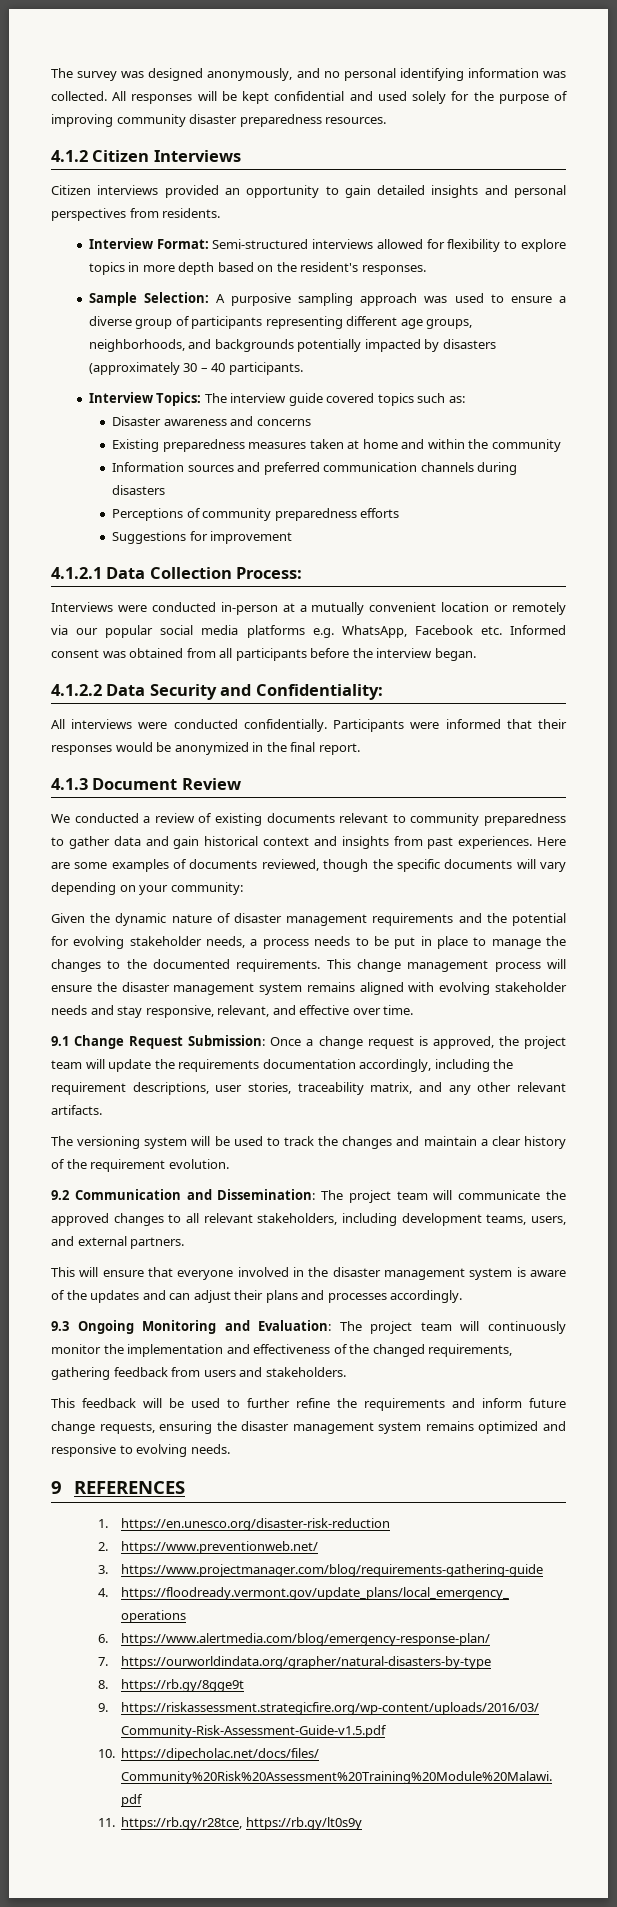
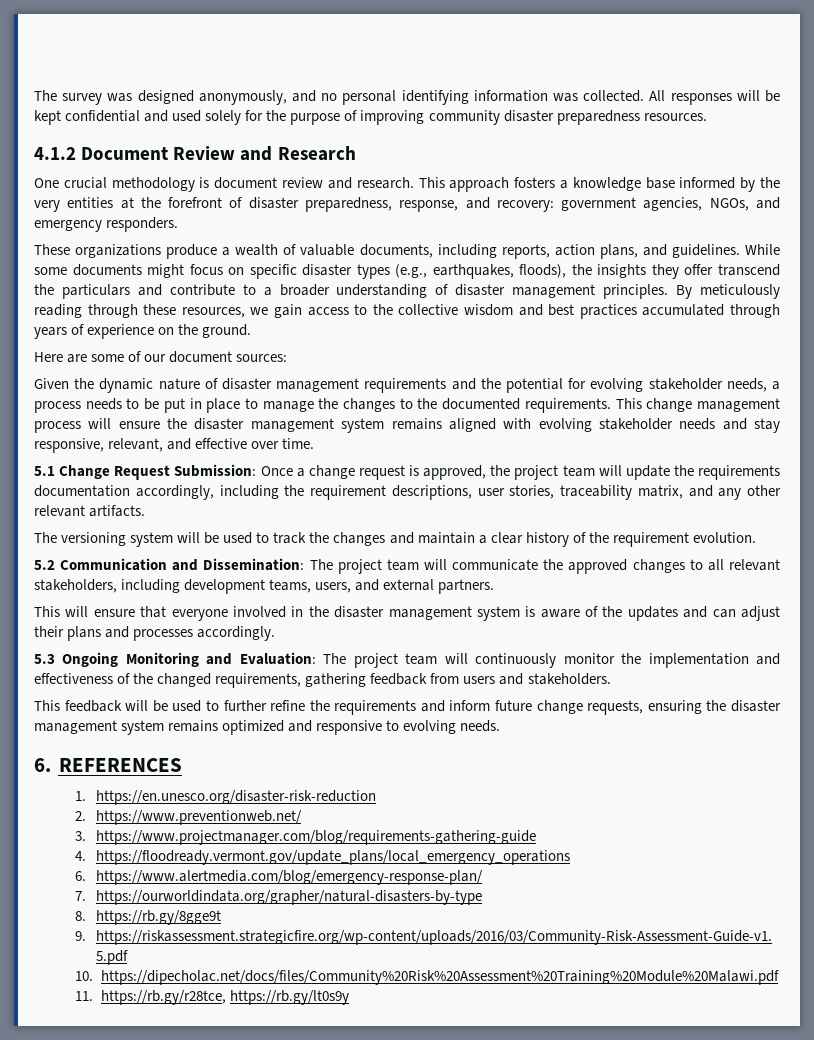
- 4.1.2 Citizen Interviews
- Citizen interviews provided an opportunity to gain detailed insights and personal perspectives from residents.
- Interview Format: Semi-structured interviews allowed for flexibility to explore topics in more depth based on the resident's responses.
- Sample Selection: A purposive sampling approach was used to ensure a diverse group of participants representing different age groups, neighborhoods, and backgrounds potentially impacted by disasters (approximately 30 – 40 participants.
- Interview Topics: The interview guide covered topics such as:
- Disaster awareness and concerns
- Existing preparedness measures taken at home and within the community
- Information sources and preferred communication channels during disasters
- Perceptions of community preparedness efforts
- Suggestions for improvement
- 4.1.2.1 Data Collection Process:
- Interviews were conducted in-person at a mutually convenient location or remotely via our popular social media platforms e.g. WhatsApp, Facebook etc. Informed consent was obtained from all participants before the interview began.
- 4.1.2.2 Data Security and Confidentiality:
- All interviews were conducted confidentially. Participants were informed that their responses would be anonymized in the final report.
- 4.1.3 Document Review
- We conducted a review of existing documents relevant to community preparedness to gather data and gain historical context and insights from past experiences. Here are some examples of documents reviewed, though the specific documents will vary depending on your community:
+ 4.1.2 Document Review and Research
+ One crucial methodology is document review and research. This approach fosters a knowledge base informed by the very entities at the forefront of disaster preparedness, response, and recovery: government agencies, NGOs, and emergency responders.
+ These organizations produce a wealth of valuable documents, including reports, action plans, and guidelines. While some documents might focus on specific disaster types (e.g., earthquakes, floods), the insights they offer transcend the particulars and contribute to a broader understanding of disaster management principles. By meticulously reading through these resources, we gain access to the collective wisdom and best practices accumulated through years of experience on the ground.
+ Here are some of our document sources:
- 9.1 Change Request Submission: Once a change request is approved, the project team will update the requirements documentation accordingly, including the requirement descriptions, user stories, traceability matrix, and any other relevant artifacts.
+ 5.1 Change Request Submission: Once a change request is approved, the project team will update the requirements documentation accordingly, including the requirement descriptions, user stories, traceability matrix, and any other relevant artifacts.
- 9.2 Communication and Dissemination: The project team will communicate the approved changes to all relevant stakeholders, including development teams, users, and external partners.
+ 5.2 Communication and Dissemination: The project team will communicate the approved changes to all relevant stakeholders, including development teams, users, and external partners.
- 9.3 Ongoing Monitoring and Evaluation: The project team will continuously monitor the implementation and effectiveness of the changed requirements, gathering feedback from users and stakeholders.
+ 5.3 Ongoing Monitoring and Evaluation: The project team will continuously monitor the implementation and effectiveness of the changed requirements, gathering feedback from users and stakeholders.
- 9 REFERENCES
+ 6. REFERENCES

